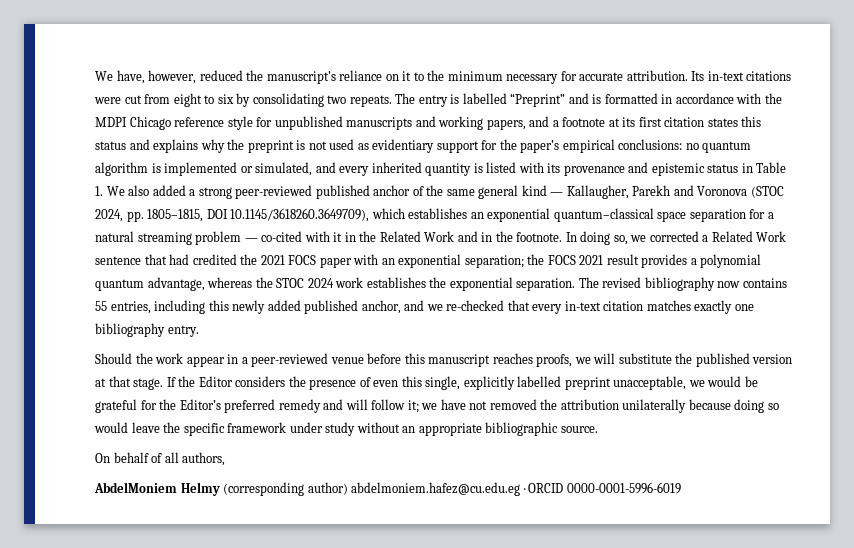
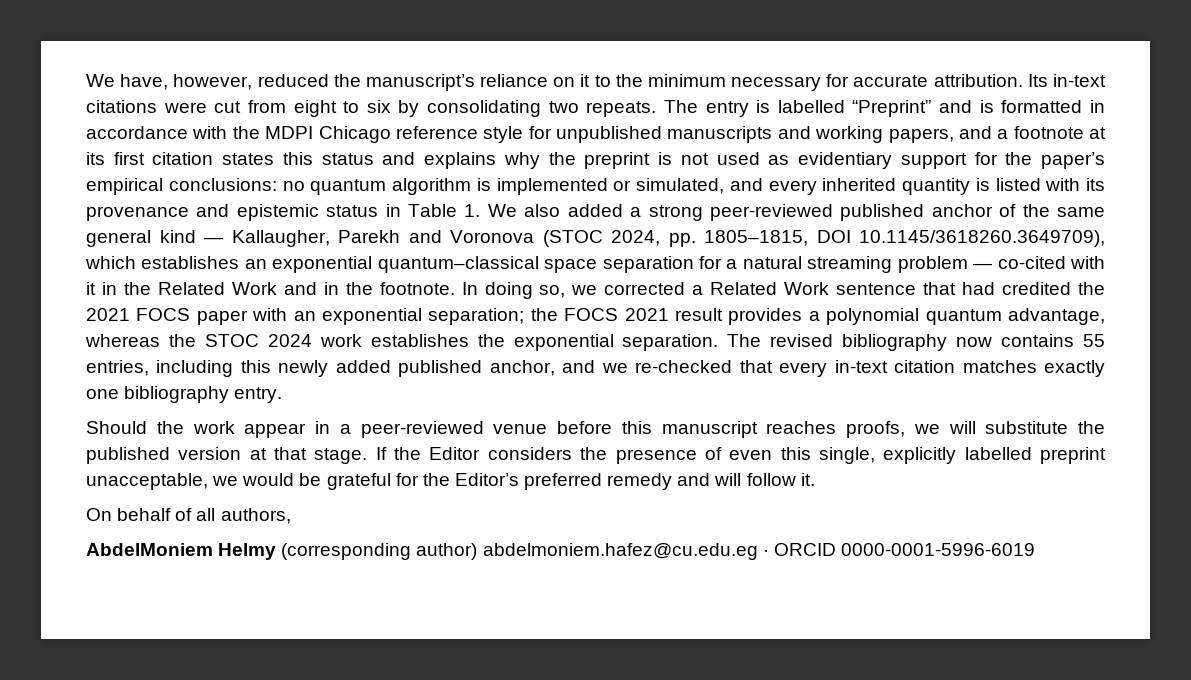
- If the Editor considers the presence of even this single, explicitly labelled preprint unacceptable, we would be grateful for the Editor’s preferred remedy and will follow it; we have not removed the attribution unilaterally because doing so would leave the specific framework under study without an appropriate bibliographic source.
+ If the Editor considers the presence of even this single, explicitly labelled preprint unacceptable, we would be grateful for the Editor’s preferred remedy and will follow it.

